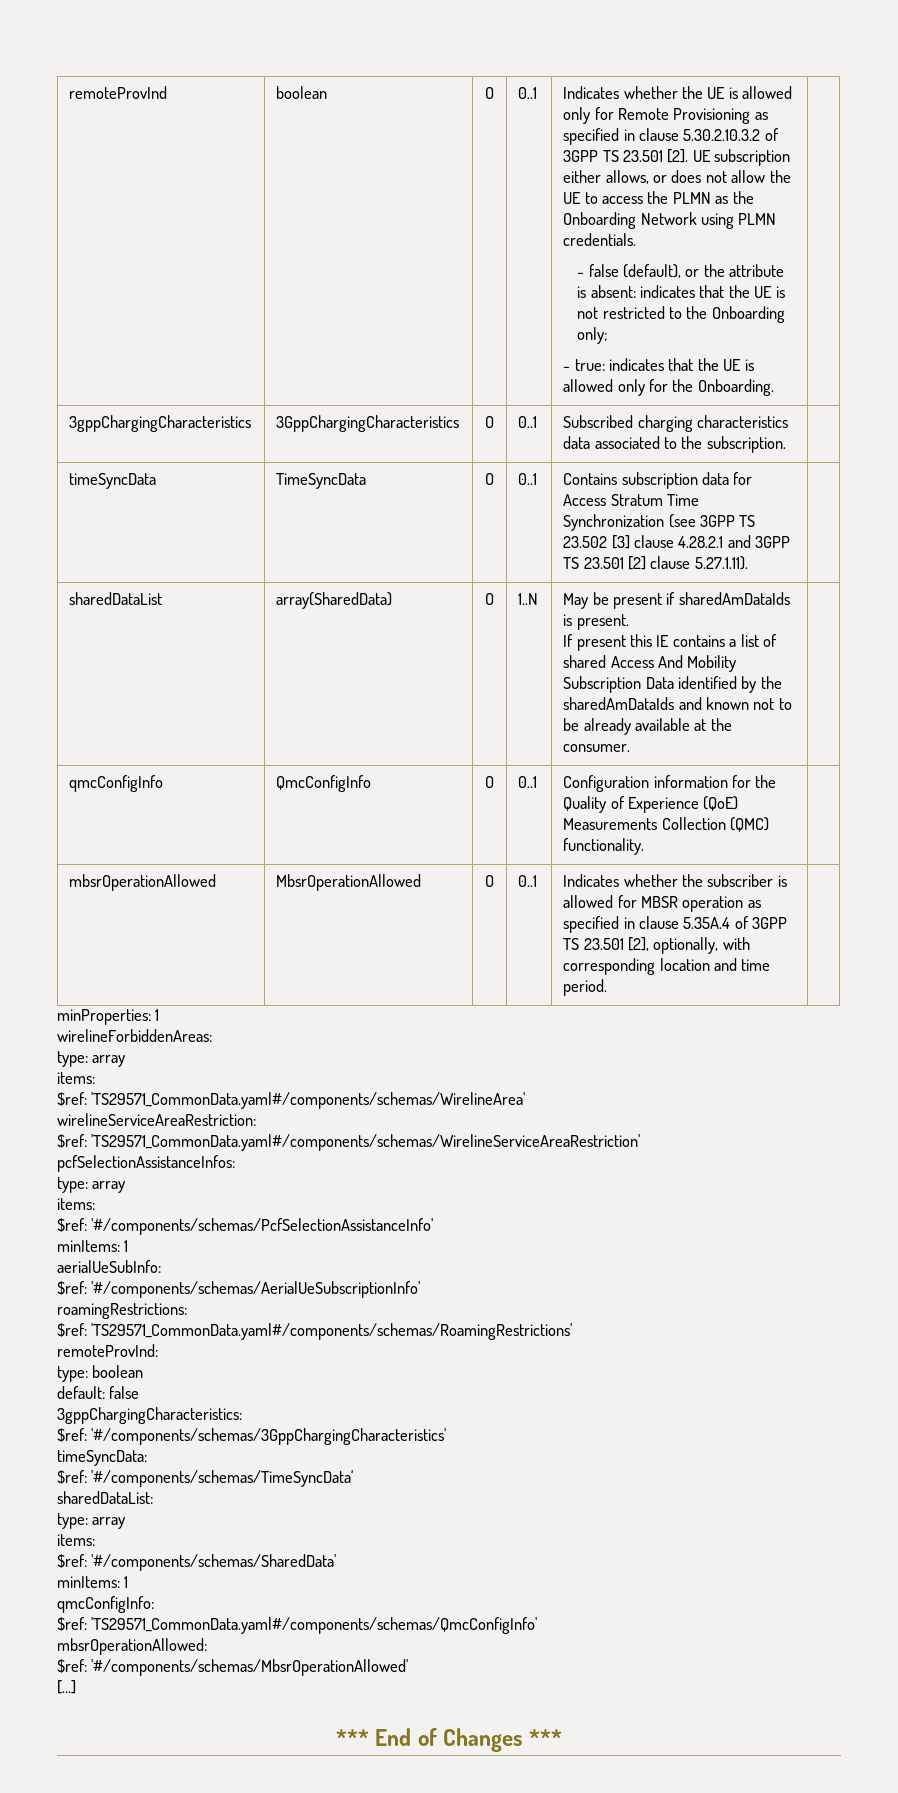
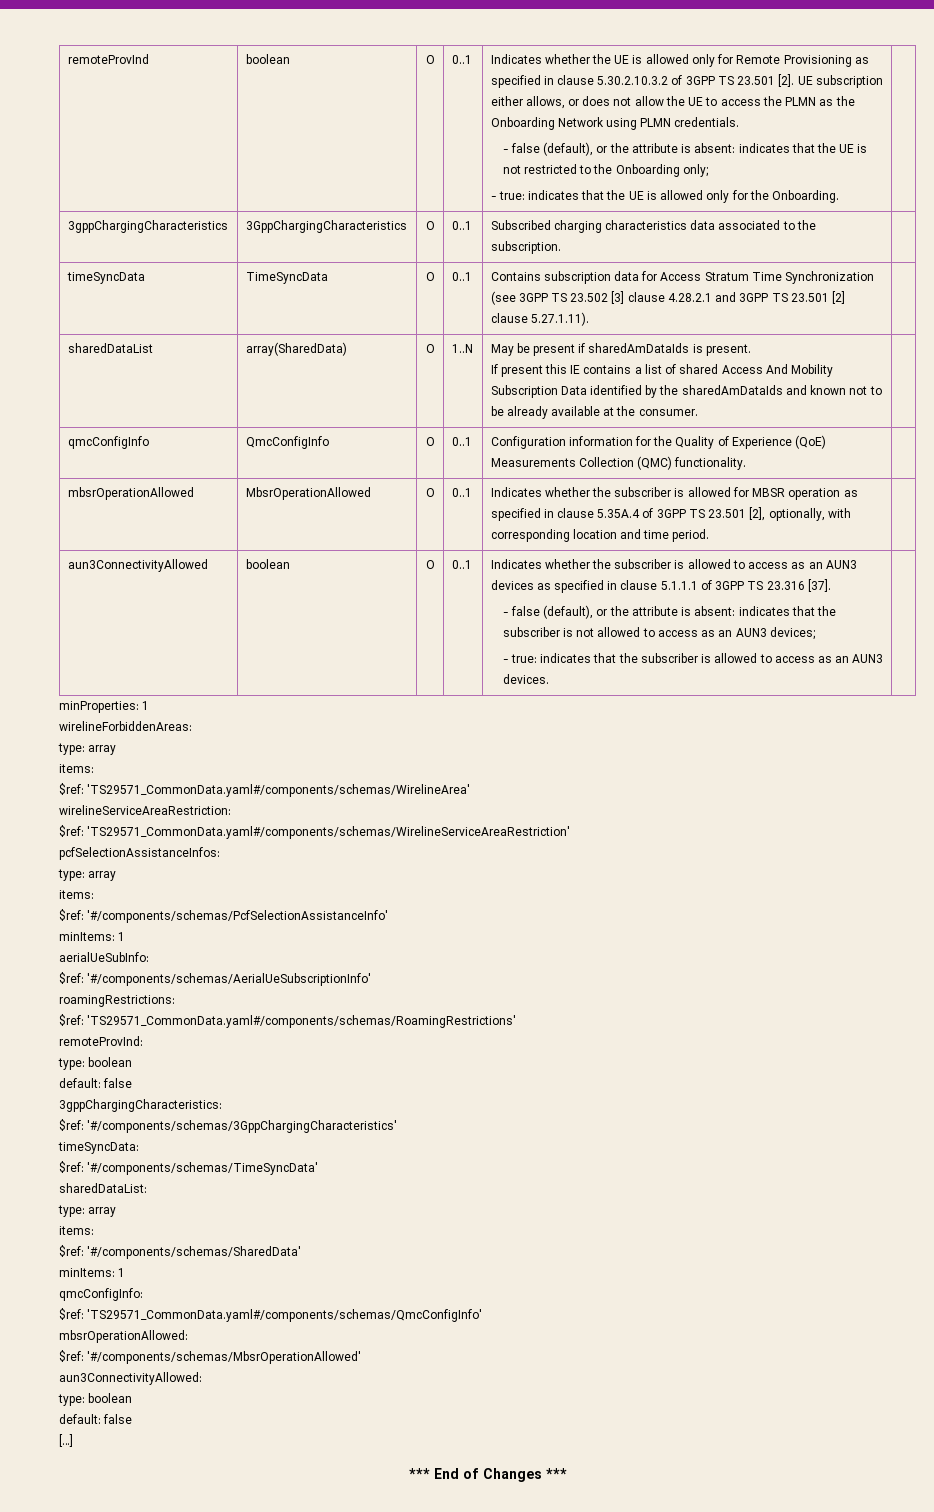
+ aun3ConnectivityAllowed | boolean | O | 0..1 | Indicates whether the subscriber is allowed to access as an AUN3 devices as specified in clause 5.1.1.1 of 3GPP TS 23.316 [37].
+ - false (default), or the attribute is absent: indicates that the subscriber is not allowed to access as an AUN3 devices;
+ - true: indicates that the subscriber is allowed to access as an AUN3 devices.
+ aun3ConnectivityAllowed:
+ type: boolean
+ default: false

